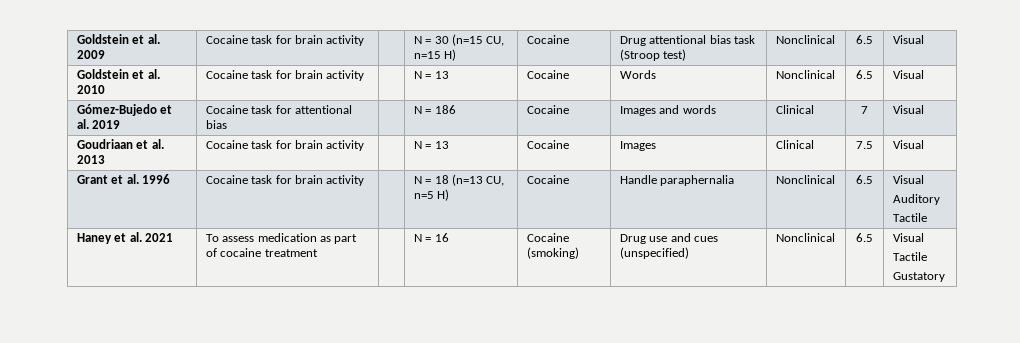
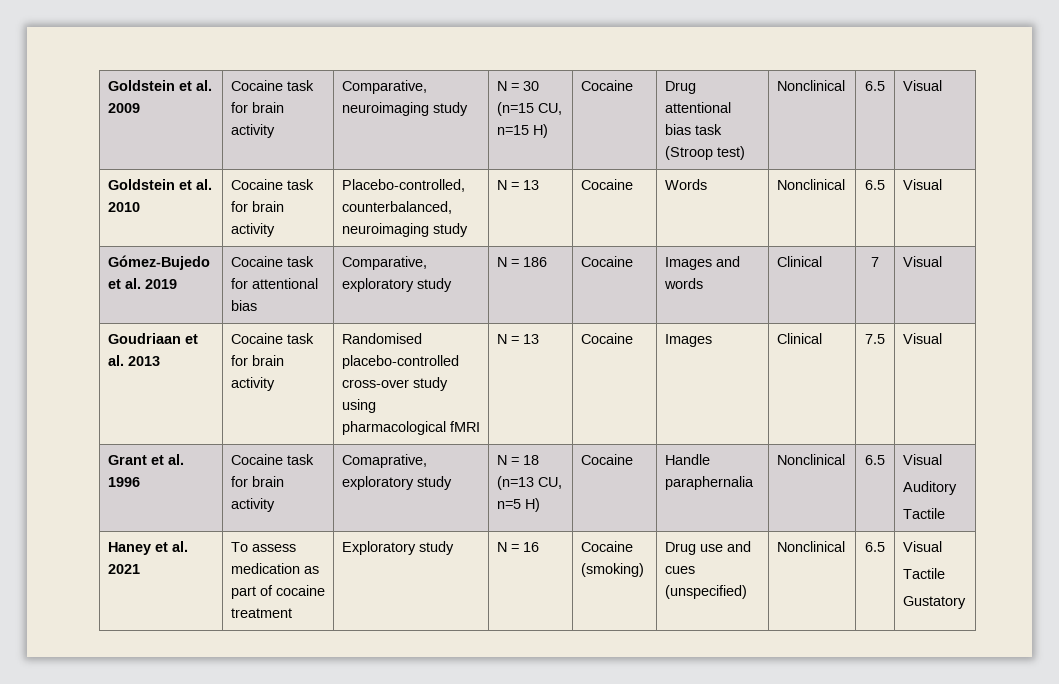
- Goldstein et al. 2009 | Cocaine task for brain activity | | N = 30 (n=15 CU, n=15 H) | Cocaine | Drug attentional bias task (Stroop test) | Nonclinical | 6.5 | Visual
+ Goldstein et al. 2009 | Cocaine task for brain activity | Comparative, neuroimaging study | N = 30 (n=15 CU, n=15 H) | Cocaine | Drug attentional bias task (Stroop test) | Nonclinical | 6.5 | Visual
- Goldstein et al. 2010 | Cocaine task for brain activity | | N = 13 | Cocaine | Words | Nonclinical | 6.5 | Visual
+ Goldstein et al. 2010 | Cocaine task for brain activity | Placebo-controlled, counterbalanced, neuroimaging study | N = 13 | Cocaine | Words | Nonclinical | 6.5 | Visual
- Gómez-Bujedo et al. 2019 | Cocaine task for attentional bias | | N = 186 | Cocaine | Images and words | Clinical | 7 | Visual
+ Gómez-Bujedo et al. 2019 | Cocaine task for attentional bias | Comparative, exploratory study | N = 186 | Cocaine | Images and words | Clinical | 7 | Visual
- Goudriaan et al. 2013 | Cocaine task for brain activity | | N = 13 | Cocaine | Images | Clinical | 7.5 | Visual
+ Goudriaan et al. 2013 | Cocaine task for brain activity | Randomised placebo‐controlled cross-over study using pharmacological fMRI | N = 13 | Cocaine | Images | Clinical | 7.5 | Visual
- Grant et al. 1996 | Cocaine task for brain activity | | N = 18 (n=13 CU, n=5 H) | Cocaine | Handle paraphernalia | Nonclinical | 6.5 | Visual
+ Grant et al. 1996 | Cocaine task for brain activity | Comaprative, exploratory study | N = 18 (n=13 CU, n=5 H) | Cocaine | Handle paraphernalia | Nonclinical | 6.5 | Visual
- Haney et al. 2021 | To assess medication as part of cocaine treatment | | N = 16 | Cocaine (smoking) | Drug use and cues (unspecified) | Nonclinical | 6.5 | Visual
+ Haney et al. 2021 | To assess medication as part of cocaine treatment | Exploratory study | N = 16 | Cocaine (smoking) | Drug use and cues (unspecified) | Nonclinical | 6.5 | Visual

